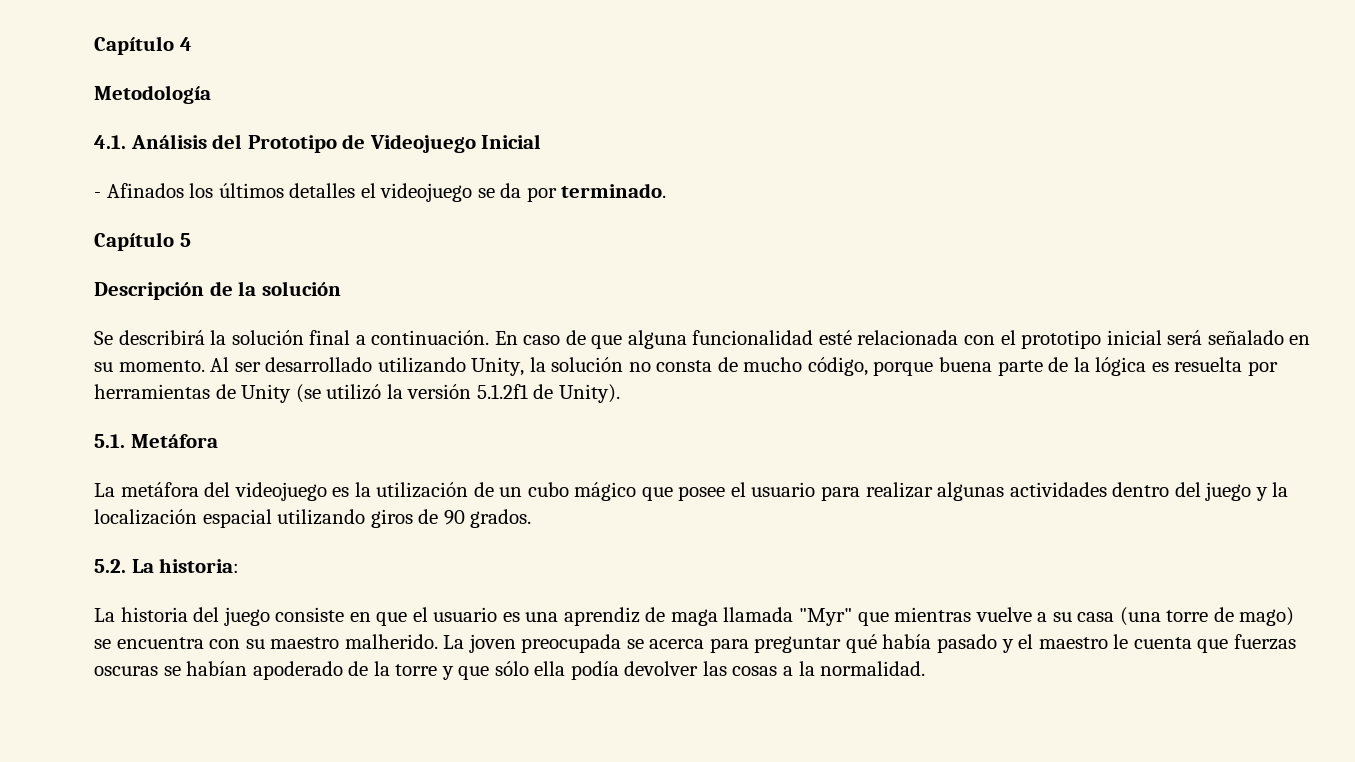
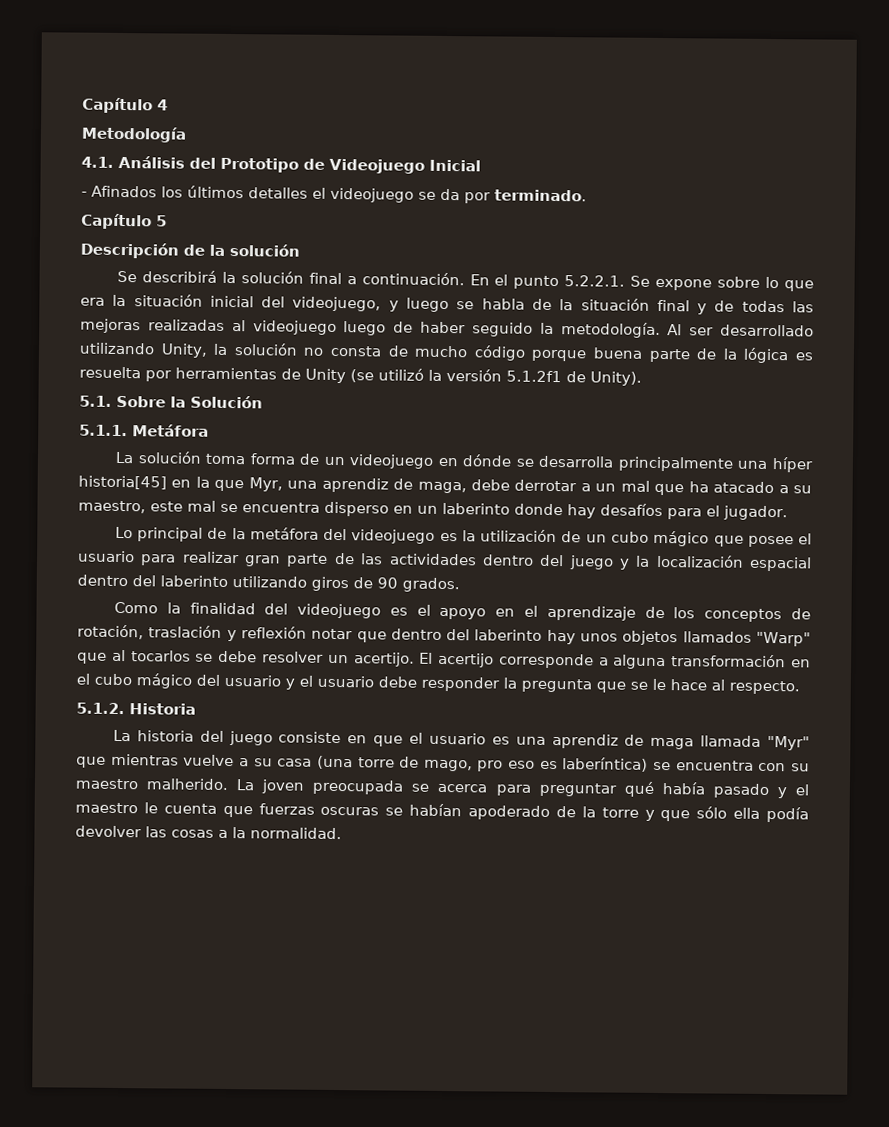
- En caso de que alguna funcionalidad esté relacionada con el prototipo inicial será señalado en su momento.
+ En el punto 5.2.2.1. Se expone sobre lo que era la situación inicial del videojuego, y luego se habla de la situación final y de todas las mejoras realizadas al videojuego luego de haber seguido la metodología.
- Al ser desarrollado utilizando Unity, la solución no consta de mucho código, porque buena parte de la lógica es resuelta por herramientas de Unity (se utilizó la versión 5.1.2f1 de Unity).
+ Al ser desarrollado utilizando Unity, la solución no consta de mucho código porque buena parte de la lógica es resuelta por herramientas de Unity (se utilizó la versión 5.1.2f1 de Unity).
- 5.1. Metáfora
- La metáfora del videojuego es la utilización de un cubo mágico que posee el usuario para realizar algunas actividades dentro del juego y la localización espacial utilizando giros de 90 grados.
+ 5.1. Sobre la Solución
+ 5.1.1. Metáfora
+ La solución toma forma de un videojuego en dónde se desarrolla principalmente una híper historia[45] en la que Myr, una aprendiz de maga, debe derrotar a un mal que ha atacado a su maestro, este mal se encuentra disperso en un laberinto donde hay desafíos para el jugador.
+ Lo principal de la metáfora del videojuego es la utilización de un cubo mágico que posee el usuario para realizar gran parte de las actividades dentro del juego y la localización espacial dentro del laberinto utilizando giros de 90 grados.
- 5.2. La historia:
+ Como la finalidad del videojuego es el apoyo en el aprendizaje de los conceptos de rotación, traslación y reflexión notar que dentro del laberinto hay unos objetos llamados "Warp" que al tocarlos se debe resolver un acertijo. El acertijo corresponde a alguna transformación en el cubo mágico del usuario y el usuario debe responder la pregunta que se le hace al respecto.
+ 5.1.2. Historia
- La historia del juego consiste en que el usuario es una aprendiz de maga llamada "Myr" que mientras vuelve a su casa (una torre de mago) se encuentra con su maestro malherido.
+ La historia del juego consiste en que el usuario es una aprendiz de maga llamada "Myr" que mientras vuelve a su casa (una torre de mago, pro eso es laberíntica) se encuentra con su maestro malherido.

